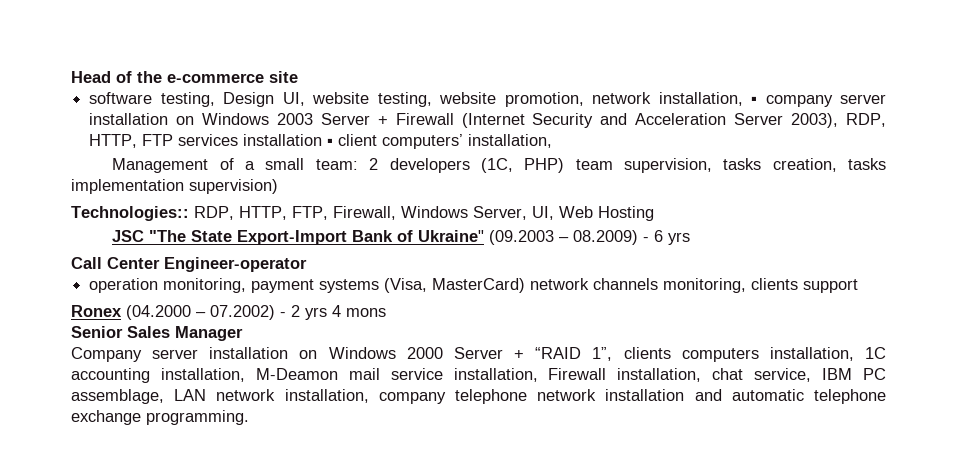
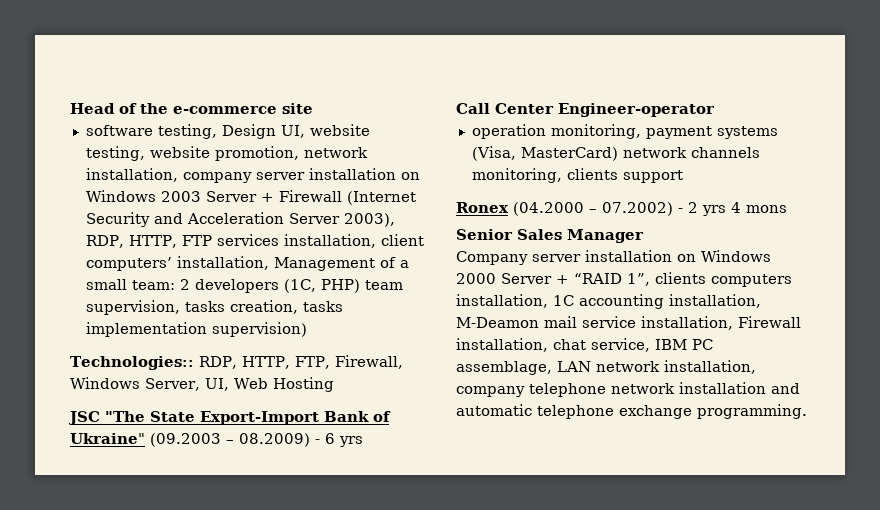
- software testing, Design UI, website testing, website promotion, network installation, ▪ company server installation on Windows 2003 Server + Firewall (Internet Security and Acceleration Server 2003), RDP, HTTP, FTP services installation ▪ client computers’ installation,
- Management of a small team: 2 developers (1C, PHP) team supervision, tasks creation, tasks implementation supervision)
+ software testing, Design UI, website testing, website promotion, network installation, company server installation on Windows 2003 Server + Firewall (Internet Security and Acceleration Server 2003), RDP, HTTP, FTP services installation, client computers’ installation, Management of a small team: 2 developers (1C, PHP) team supervision, tasks creation, tasks implementation supervision)

